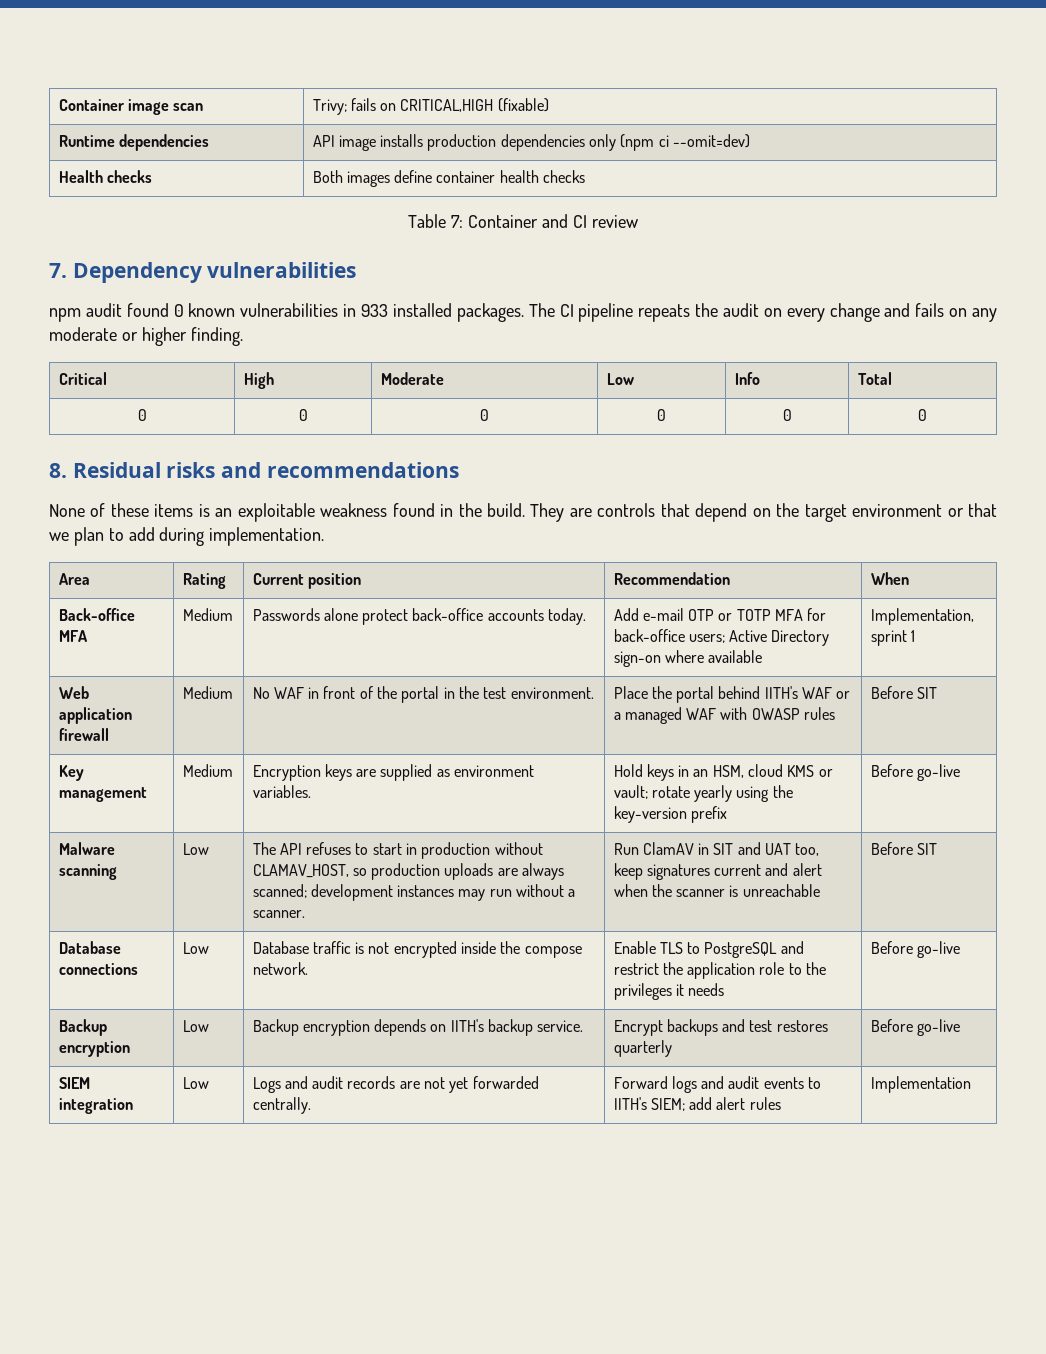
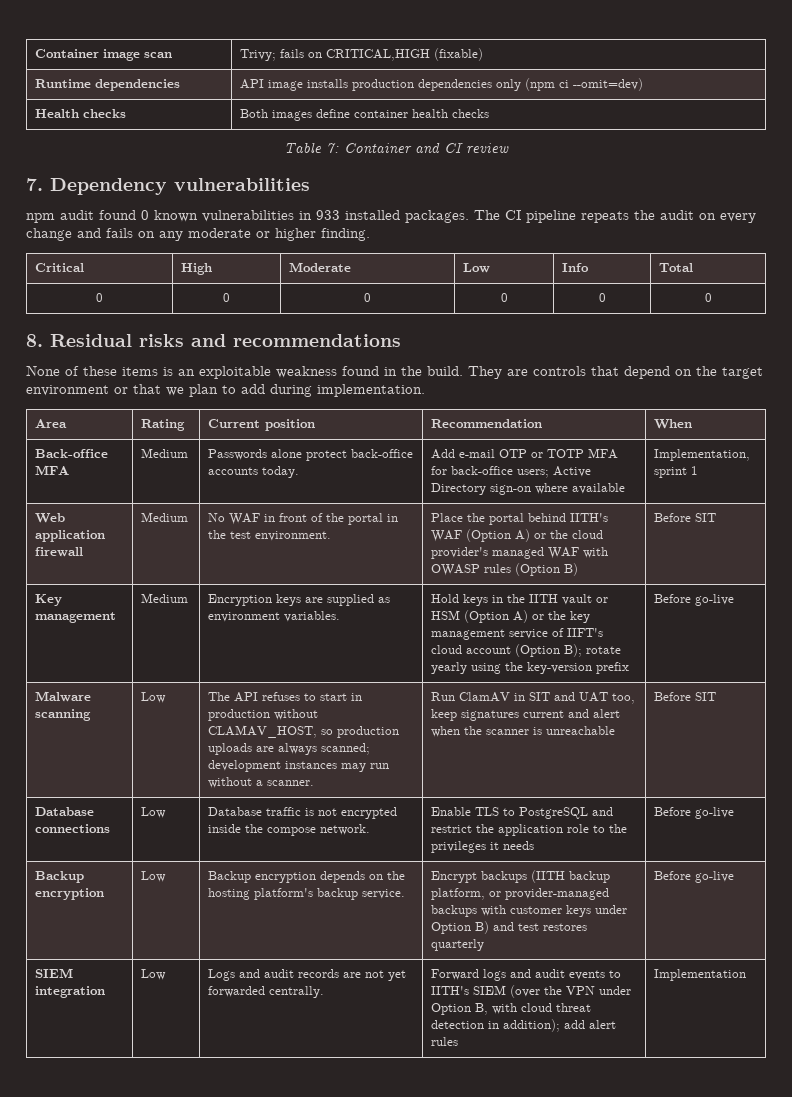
- Web application firewall | Medium | No WAF in front of the portal in the test environment. | Place the portal behind IITH's WAF or a managed WAF with OWASP rules | Before SIT
+ Web application firewall | Medium | No WAF in front of the portal in the test environment. | Place the portal behind IITH's WAF (Option A) or the cloud provider's managed WAF with OWASP rules (Option B) | Before SIT
- Key management | Medium | Encryption keys are supplied as environment variables. | Hold keys in an HSM, cloud KMS or vault; rotate yearly using the key-version prefix | Before go-live
+ Key management | Medium | Encryption keys are supplied as environment variables. | Hold keys in the IITH vault or HSM (Option A) or the key management service of IIFT's cloud account (Option B); rotate yearly using the key-version prefix | Before go-live
- Backup encryption | Low | Backup encryption depends on IITH's backup service. | Encrypt backups and test restores quarterly | Before go-live
+ Backup encryption | Low | Backup encryption depends on the hosting platform's backup service. | Encrypt backups (IITH backup platform, or provider-managed backups with customer keys under Option B) and test restores quarterly | Before go-live
- SIEM integration | Low | Logs and audit records are not yet forwarded centrally. | Forward logs and audit events to IITH's SIEM; add alert rules | Implementation
+ SIEM integration | Low | Logs and audit records are not yet forwarded centrally. | Forward logs and audit events to IITH's SIEM (over the VPN under Option B, with cloud threat detection in addition); add alert rules | Implementation

